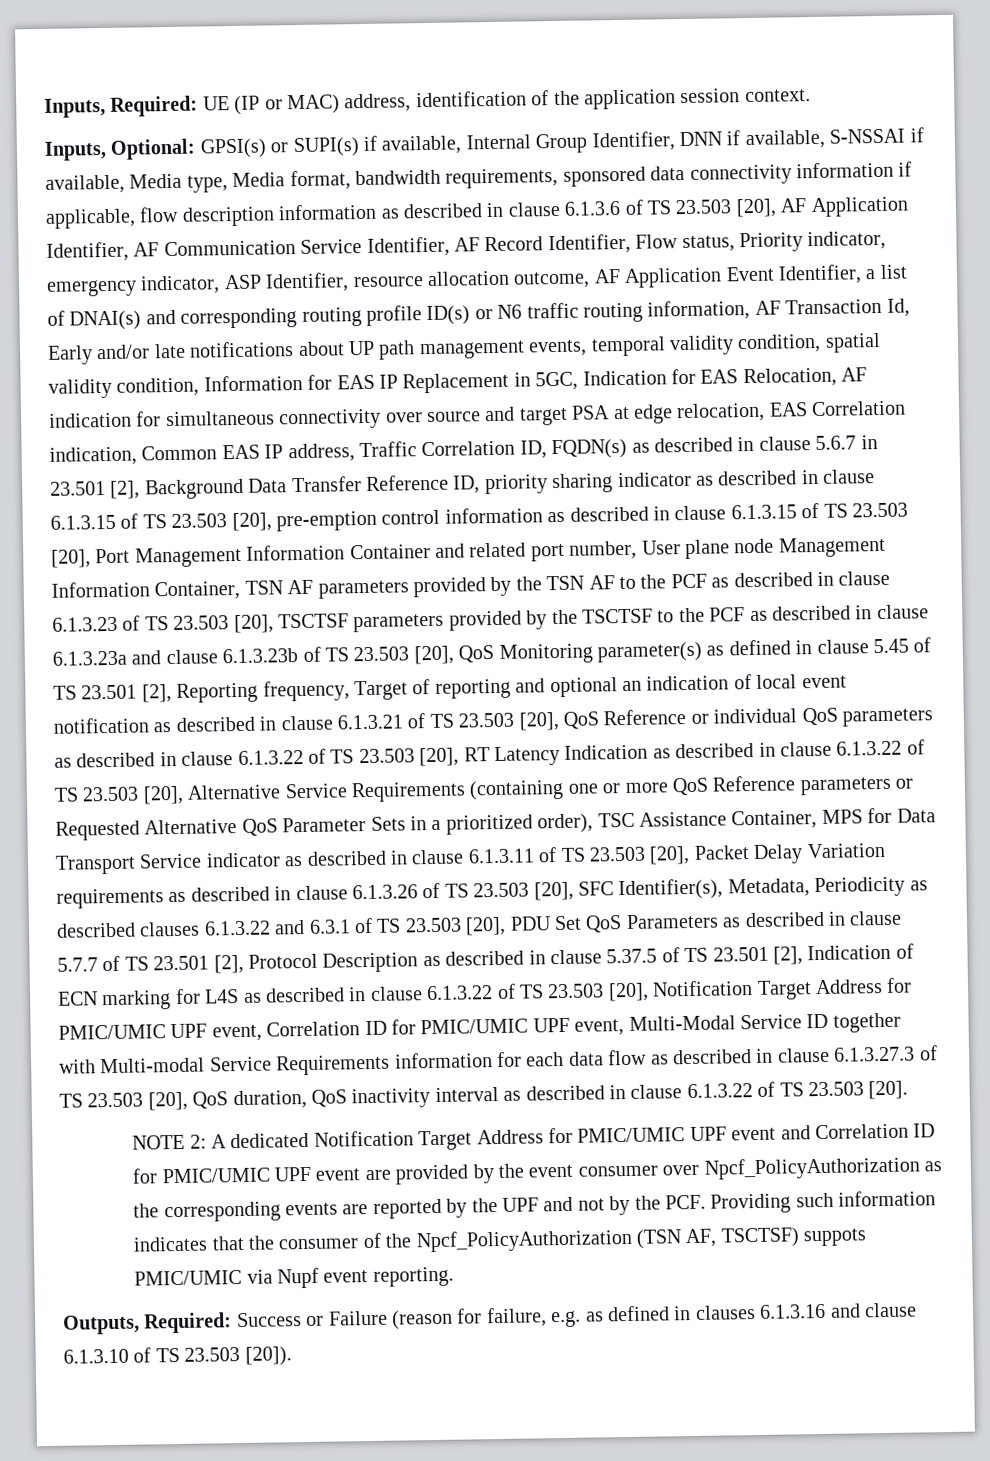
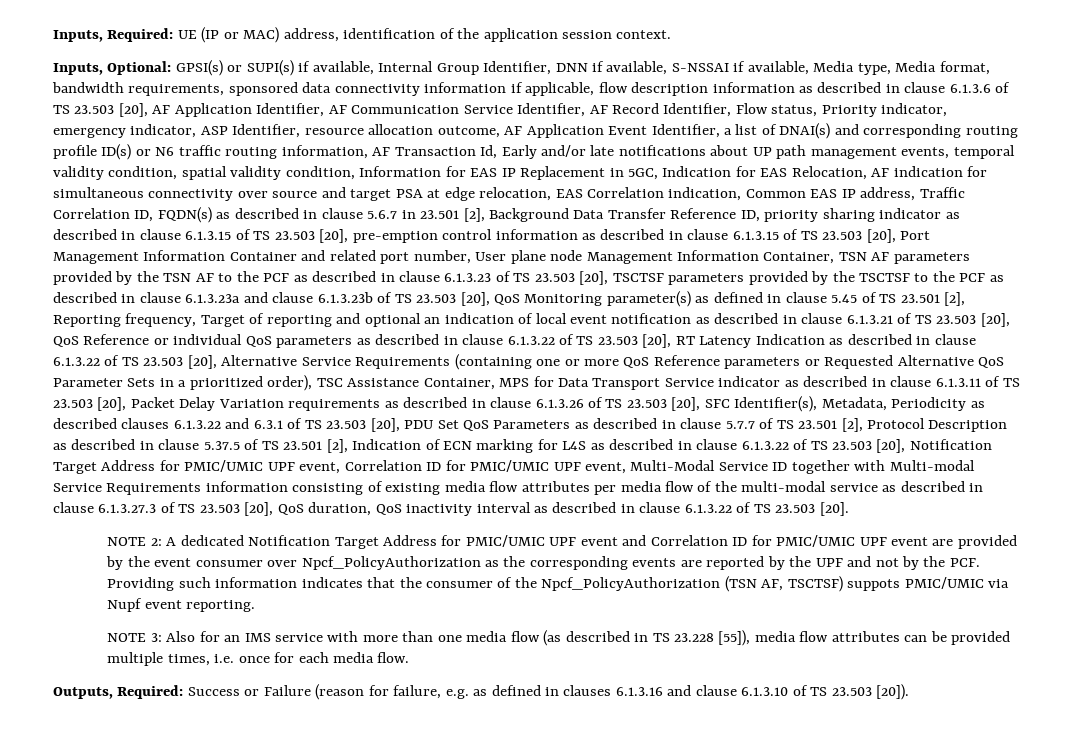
- GPSI(s) or SUPI(s) if available, Internal Group Identifier, DNN if available, S-NSSAI if available, Media type, Media format, bandwidth requirements, sponsored data connectivity information if applicable, flow description information as described in clause 6.1.3.6 of TS 23.503 [20], AF Application Identifier, AF Communication Service Identifier, AF Record Identifier, Flow status, Priority indicator, emergency indicator, ASP Identifier, resource allocation outcome, AF Application Event Identifier, a list of DNAI(s) and corresponding routing profile ID(s) or N6 traffic routing information, AF Transaction Id, Early and/or late notifications about UP path management events, temporal validity condition, spatial validity condition, Information for EAS IP Replacement in 5GC, Indication for EAS Relocation, AF indication for simultaneous connectivity over source and target PSA at edge relocation, EAS Correlation indication, Common EAS IP address, Traffic Correlation ID, FQDN(s) as described in clause 5.6.7 in 23.501 [2], Background Data Transfer Reference ID, priority sharing indicator as described in clause 6.1.3.15 of TS 23.503 [20], pre-emption control information as described in clause 6.1.3.15 of TS 23.503 [20], Port Management Information Container and related port number, User plane node Management Information Container, TSN AF parameters provided by the TSN AF to the PCF as described in clause 6.1.3.23 of TS 23.503 [20], TSCTSF parameters provided by the TSCTSF to the PCF as described in clause 6.1.3.23a and clause 6.1.3.23b of TS 23.503 [20], QoS Monitoring parameter(s) as defined in clause 5.45 of TS 23.501 [2], Reporting frequency, Target of reporting and optional an indication of local event notification as described in clause 6.1.3.21 of TS 23.503 [20], QoS Reference or individual QoS parameters as described in clause 6.1.3.22 of TS 23.503 [20], RT Latency Indication as described in clause 6.1.3.22 of TS 23.503 [20], Alternative Service Requirements (containing one or more QoS Reference parameters or Requested Alternative QoS Parameter Sets in a prioritized order), TSC Assistance Container, MPS for Data Transport Service indicator as described in clause 6.1.3.11 of TS 23.503 [20], Packet Delay Variation requirements as described in clause 6.1.3.26 of TS 23.503 [20], SFC Identifier(s), Metadata, Periodicity as described clauses 6.1.3.22 and 6.3.1 of TS 23.503 [20], PDU Set QoS Parameters as described in clause 5.7.7 of TS 23.501 [2], Protocol Description as described in clause 5.37.5 of TS 23.501 [2], Indication of ECN marking for L4S as described in clause 6.1.3.22 of TS 23.503 [20], Notification Target Address for PMIC/UMIC UPF event, Correlation ID for PMIC/UMIC UPF event, Multi-Modal Service ID together with Multi-modal Service Requirements information for each data flow as described in clause 6.1.3.27.3 of TS 23.503 [20], QoS duration, QoS inactivity interval as described in clause 6.1.3.22 of TS 23.503 [20].
+ GPSI(s) or SUPI(s) if available, Internal Group Identifier, DNN if available, S-NSSAI if available, Media type, Media format, bandwidth requirements, sponsored data connectivity information if applicable, flow description information as described in clause 6.1.3.6 of TS 23.503 [20], AF Application Identifier, AF Communication Service Identifier, AF Record Identifier, Flow status, Priority indicator, emergency indicator, ASP Identifier, resource allocation outcome, AF Application Event Identifier, a list of DNAI(s) and corresponding routing profile ID(s) or N6 traffic routing information, AF Transaction Id, Early and/or late notifications about UP path management events, temporal validity condition, spatial validity condition, Information for EAS IP Replacement in 5GC, Indication for EAS Relocation, AF indication for simultaneous connectivity over source and target PSA at edge relocation, EAS Correlation indication, Common EAS IP address, Traffic Correlation ID, FQDN(s) as described in clause 5.6.7 in 23.501 [2], Background Data Transfer Reference ID, priority sharing indicator as described in clause 6.1.3.15 of TS 23.503 [20], pre-emption control information as described in clause 6.1.3.15 of TS 23.503 [20], Port Management Information Container and related port number, User plane node Management Information Container, TSN AF parameters provided by the TSN AF to the PCF as described in clause 6.1.3.23 of TS 23.503 [20], TSCTSF parameters provided by the TSCTSF to the PCF as described in clause 6.1.3.23a and clause 6.1.3.23b of TS 23.503 [20], QoS Monitoring parameter(s) as defined in clause 5.45 of TS 23.501 [2], Reporting frequency, Target of reporting and optional an indication of local event notification as described in clause 6.1.3.21 of TS 23.503 [20], QoS Reference or individual QoS parameters as described in clause 6.1.3.22 of TS 23.503 [20], RT Latency Indication as described in clause 6.1.3.22 of TS 23.503 [20], Alternative Service Requirements (containing one or more QoS Reference parameters or Requested Alternative QoS Parameter Sets in a prioritized order), TSC Assistance Container, MPS for Data Transport Service indicator as described in clause 6.1.3.11 of TS 23.503 [20], Packet Delay Variation requirements as described in clause 6.1.3.26 of TS 23.503 [20], SFC Identifier(s), Metadata, Periodicity as described clauses 6.1.3.22 and 6.3.1 of TS 23.503 [20], PDU Set QoS Parameters as described in clause 5.7.7 of TS 23.501 [2], Protocol Description as described in clause 5.37.5 of TS 23.501 [2], Indication of ECN marking for L4S as described in clause 6.1.3.22 of TS 23.503 [20], Notification Target Address for PMIC/UMIC UPF event, Correlation ID for PMIC/UMIC UPF event, Multi-Modal Service ID together with Multi-modal Service Requirements information consisting of existing media flow attributes per media flow of the multi-modal service as described in clause 6.1.3.27.3 of TS 23.503 [20], QoS duration, QoS inactivity interval as described in clause 6.1.3.22 of TS 23.503 [20].
+ NOTE 3: Also for an IMS service with more than one media flow (as described in TS 23.228 [55]), media flow attributes can be provided multiple times, i.e. once for each media flow.

